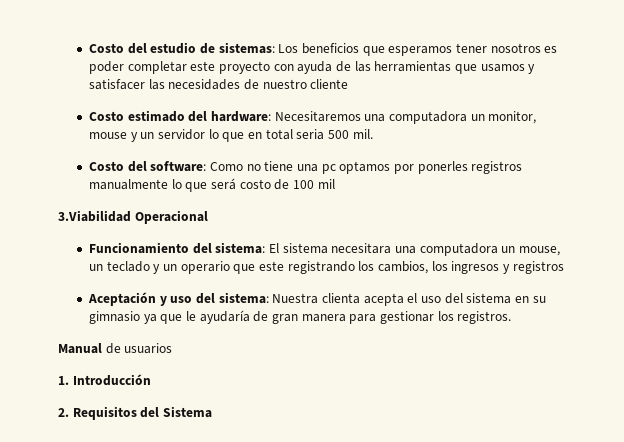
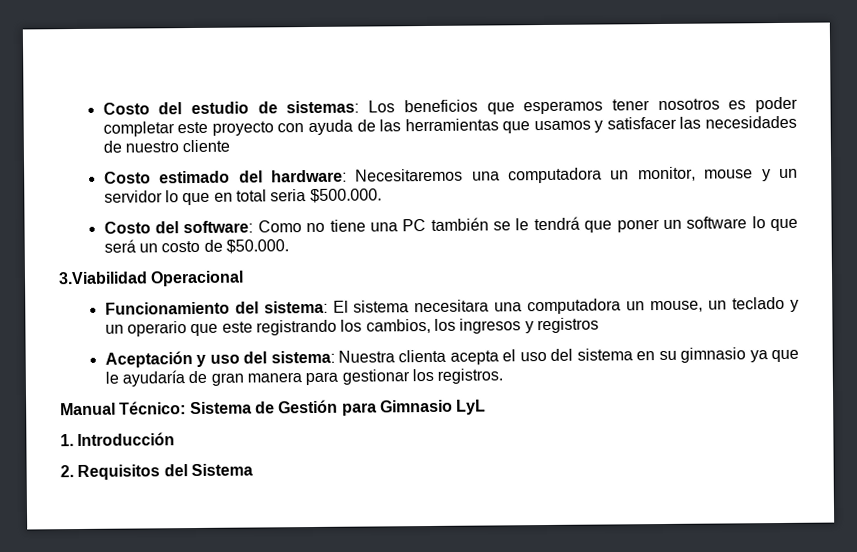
- Costo estimado del hardware: Necesitaremos una computadora un monitor, mouse y un servidor lo que en total seria 500 mil.
+ Costo estimado del hardware: Necesitaremos una computadora un monitor, mouse y un servidor lo que en total seria $500.000.
- Costo del software: Como no tiene una pc optamos por ponerles registros manualmente lo que será costo de 100 mil
+ Costo del software: Como no tiene una PC también se le tendrá que poner un software lo que será un costo de $50.000.
- Manual de usuarios
+ Manual Técnico: Sistema de Gestión para Gimnasio LyL

